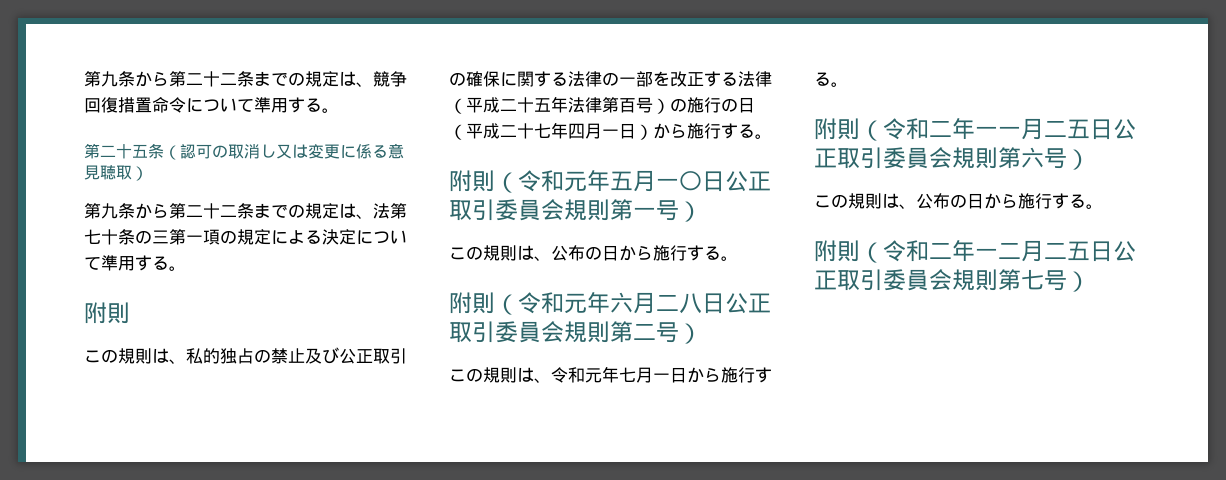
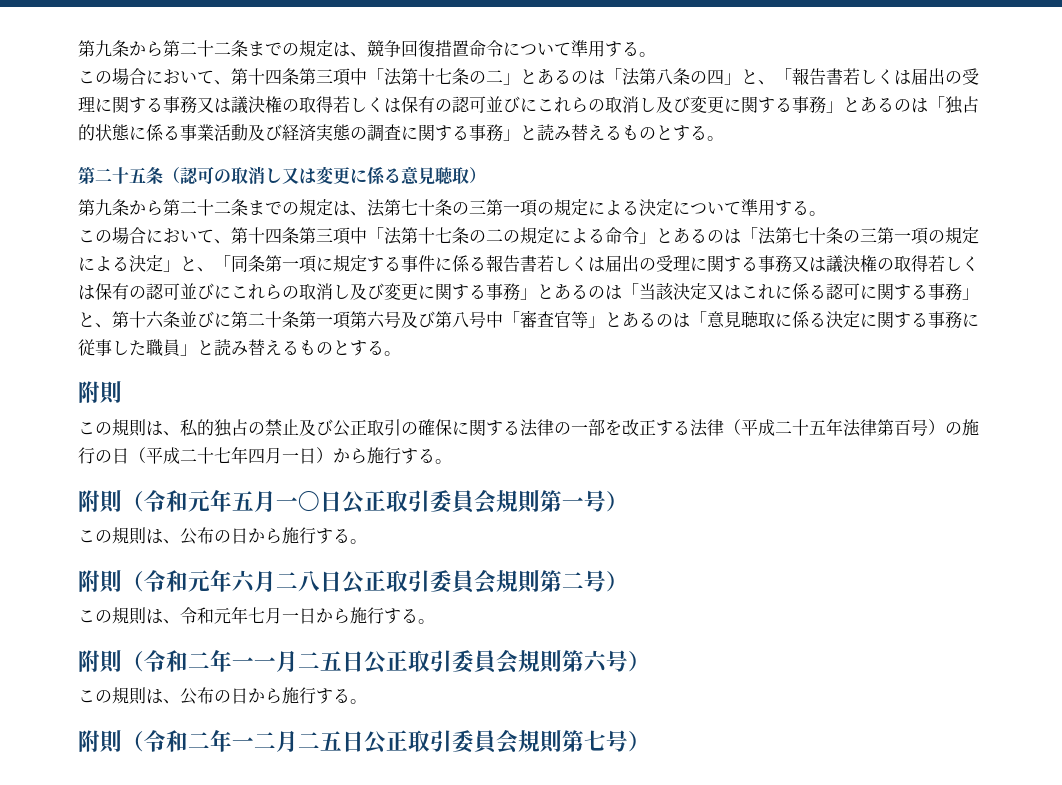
+ この場合において、第十四条第三項中「法第十七条の二」とあるのは「法第八条の四」と、「報告書若しくは届出の受理に関する事務又は議決権の取得若しくは保有の認可並びにこれらの取消し及び変更に関する事務」とあるのは「独占的状態に係る事業活動及び経済実態の調査に関する事務」と読み替えるものとする。
+ この場合において、第十四条第三項中「法第十七条の二の規定による命令」とあるのは「法第七十条の三第一項の規定による決定」と、「同条第一項に規定する事件に係る報告書若しくは届出の受理に関する事務又は議決権の取得若しくは保有の認可並びにこれらの取消し及び変更に関する事務」とあるのは「当該決定又はこれに係る認可に関する事務」と、第十六条並びに第二十条第一項第六号及び第八号中「審査官等」とあるのは「意見聴取に係る決定に関する事務に従事した職員」と読み替えるものとする。

